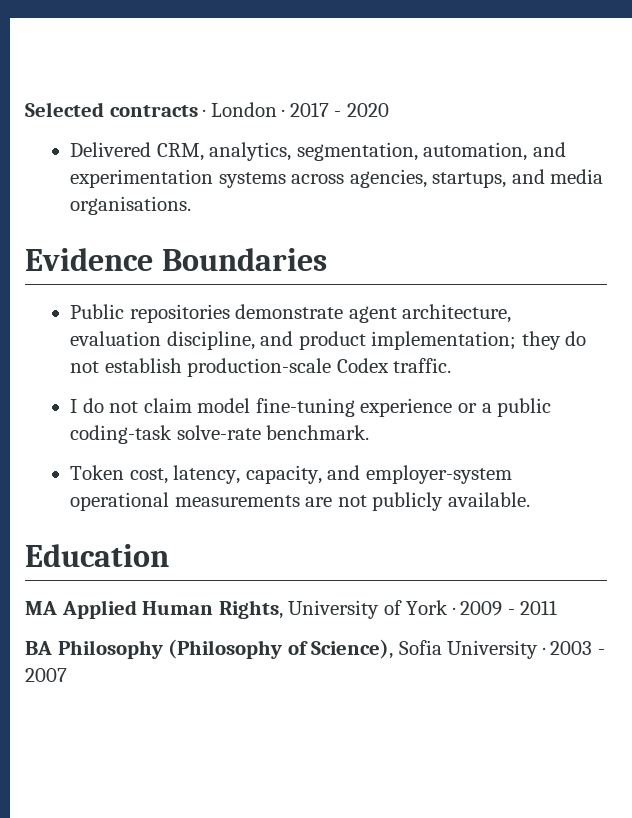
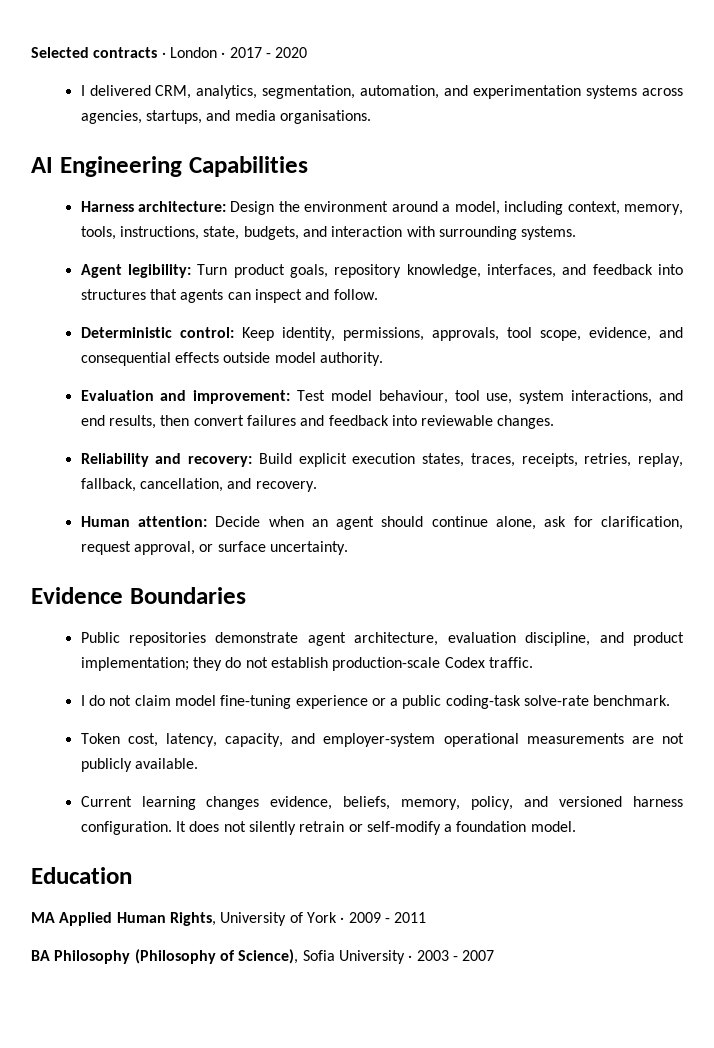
- Delivered CRM, analytics, segmentation, automation, and experimentation systems across agencies, startups, and media organisations.
+ I delivered CRM, analytics, segmentation, automation, and experimentation systems across agencies, startups, and media organisations.
+ AI Engineering Capabilities
+ Harness architecture: Design the environment around a model, including context, memory, tools, instructions, state, budgets, and interaction with surrounding systems.
+ Agent legibility: Turn product goals, repository knowledge, interfaces, and feedback into structures that agents can inspect and follow.
+ Deterministic control: Keep identity, permissions, approvals, tool scope, evidence, and consequential effects outside model authority.
+ Evaluation and improvement: Test model behaviour, tool use, system interactions, and end results, then convert failures and feedback into reviewable changes.
+ Reliability and recovery: Build explicit execution states, traces, receipts, retries, replay, fallback, cancellation, and recovery.
+ Human attention: Decide when an agent should continue alone, ask for clarification, request approval, or surface uncertainty.
+ Current learning changes evidence, beliefs, memory, policy, and versioned harness configuration. It does not silently retrain or self-modify a foundation model.

